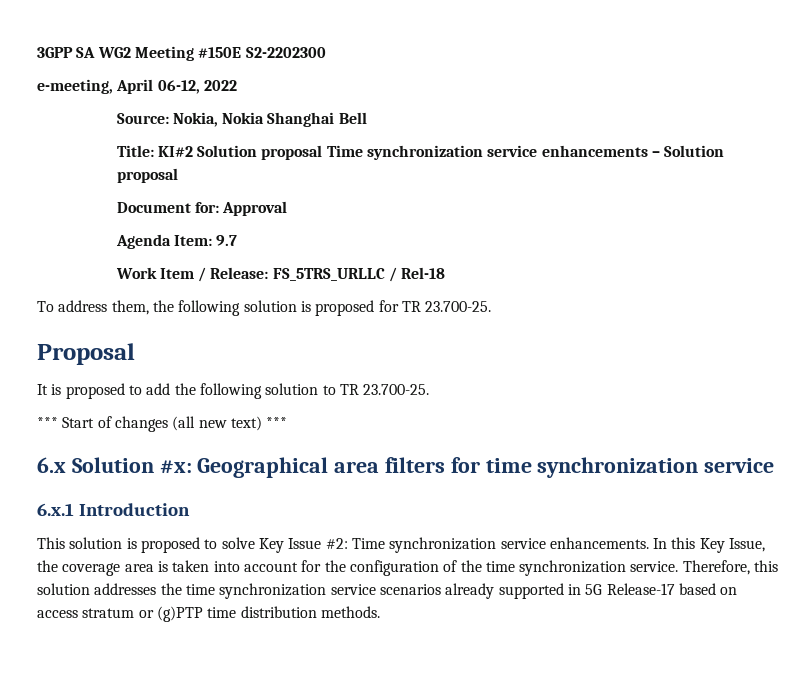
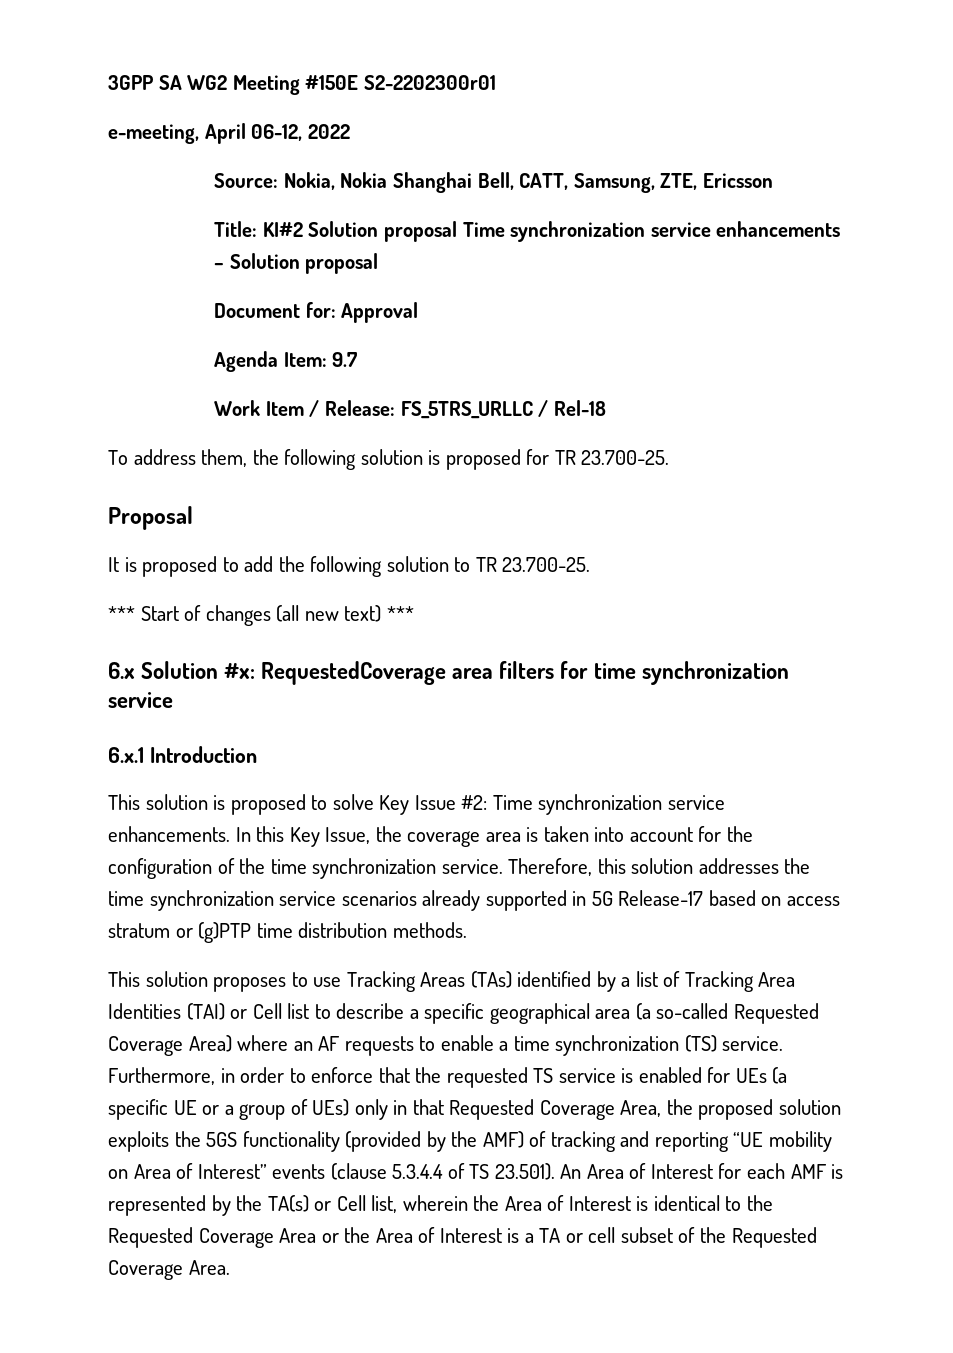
- 3GPP SA WG2 Meeting #150E S2-2202300
+ 3GPP SA WG2 Meeting #150E S2-2202300r01
- Source: Nokia, Nokia Shanghai Bell
+ Source: Nokia, Nokia Shanghai Bell, CATT, Samsung, ZTE, Ericsson
- 6.x Solution #x: Geographical area filters for time synchronization service
+ 6.x Solution #x: RequestedCoverage area filters for time synchronization service
+ This solution proposes to use Tracking Areas (TAs) identified by a list of Tracking Area Identities (TAI) or Cell list to describe a specific geographical area (a so-called Requested Coverage Area) where an AF requests to enable a time synchronization (TS) service. Furthermore, in order to enforce that the requested TS service is enabled for UEs (a specific UE or a group of UEs) only in that Requested Coverage Area, the proposed solution exploits the 5GS functionality (provided by the AMF) of tracking and reporting “UE mobility on Area of Interest” events (clause 5.3.4.4 of TS 23.501). An Area of Interest for each AMF is represented by the TA(s) or Cell list, wherein the Area of Interest is identical to the Requested Coverage Area or the Area of Interest is a TA or cell subset of the Requested Coverage Area.

